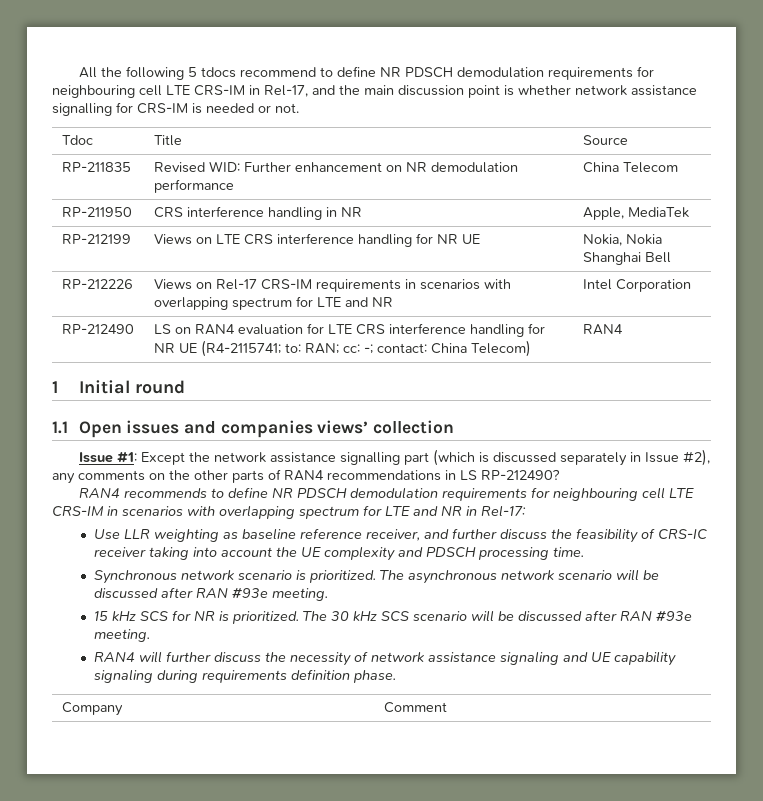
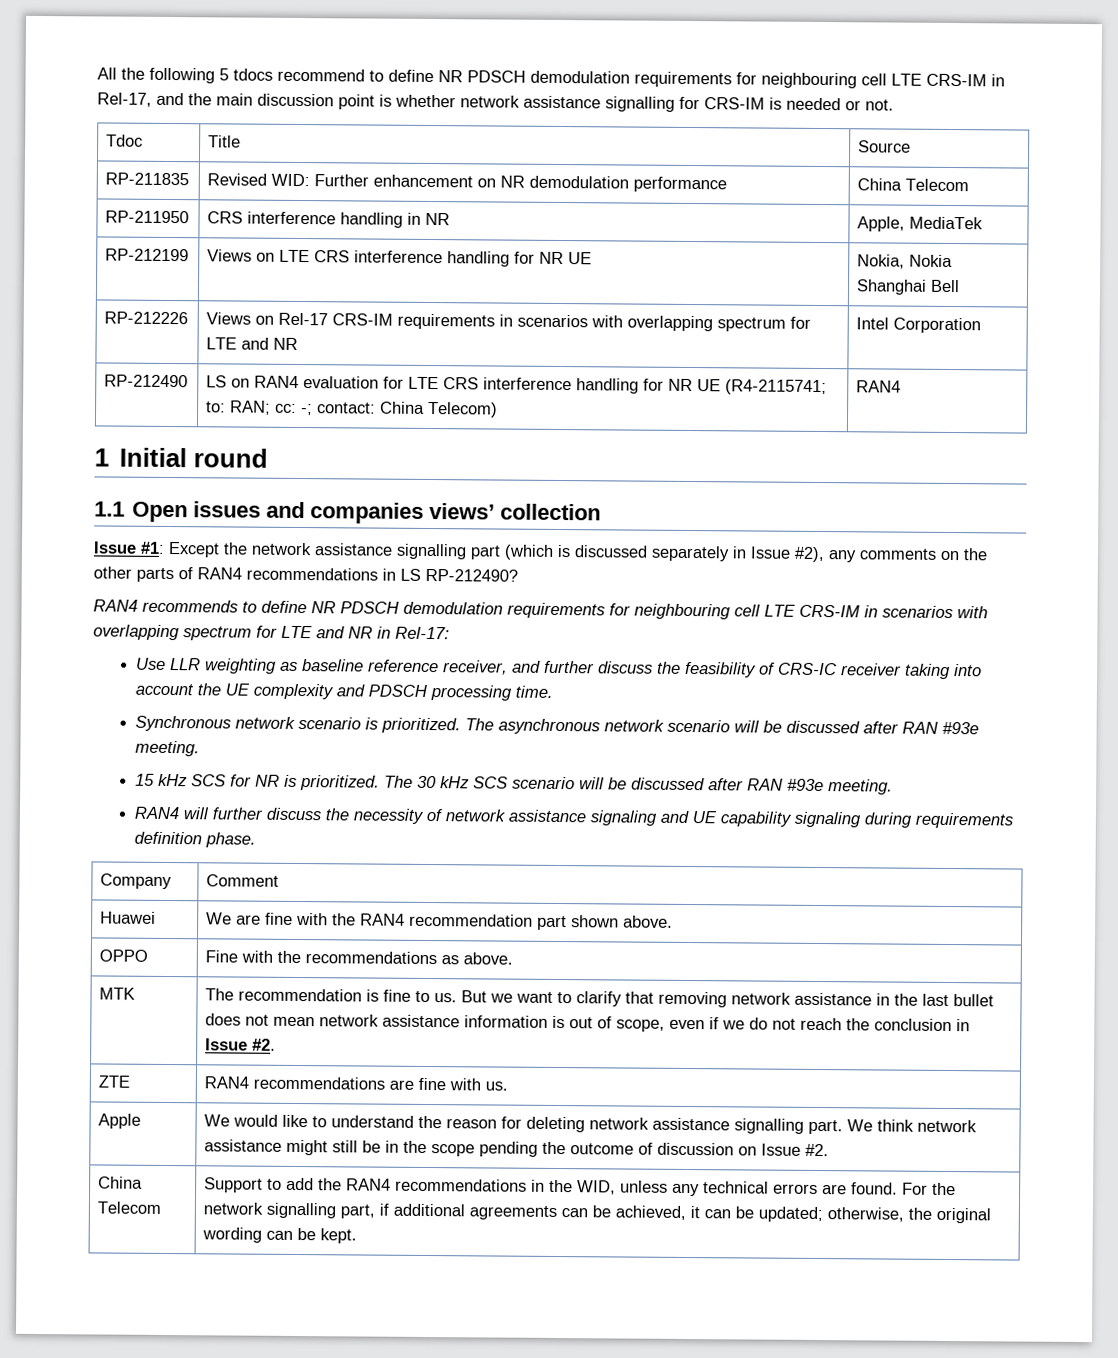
+ Huawei | We are fine with the RAN4 recommendation part shown above.
+ OPPO | Fine with the recommendations as above.
+ MTK | The recommendation is fine to us. But we want to clarify that removing network assistance in the last bullet does not mean network assistance information is out of scope, even if we do not reach the conclusion in Issue #2.
+ ZTE | RAN4 recommendations are fine with us.
+ Apple | We would like to understand the reason for deleting network assistance signalling part. We think network assistance might still be in the scope pending the outcome of discussion on Issue #2.
+ China Telecom | Support to add the RAN4 recommendations in the WID, unless any technical errors are found. For the network signalling part, if additional agreements can be achieved, it can be updated; otherwise, the original wording can be kept.

